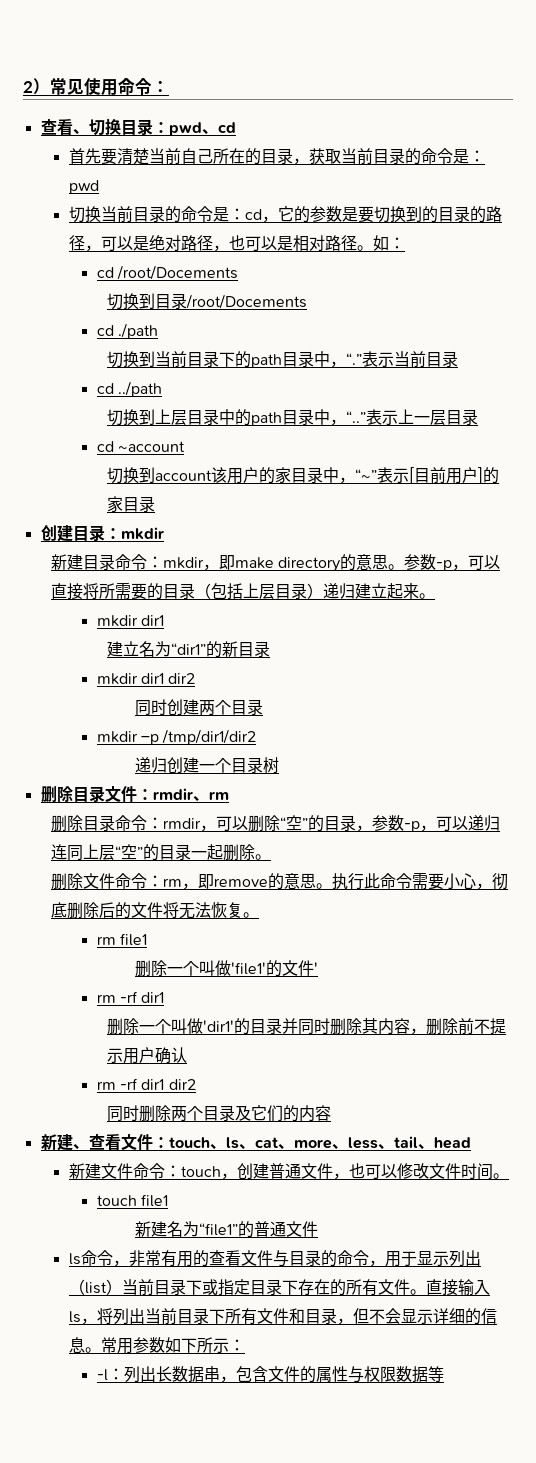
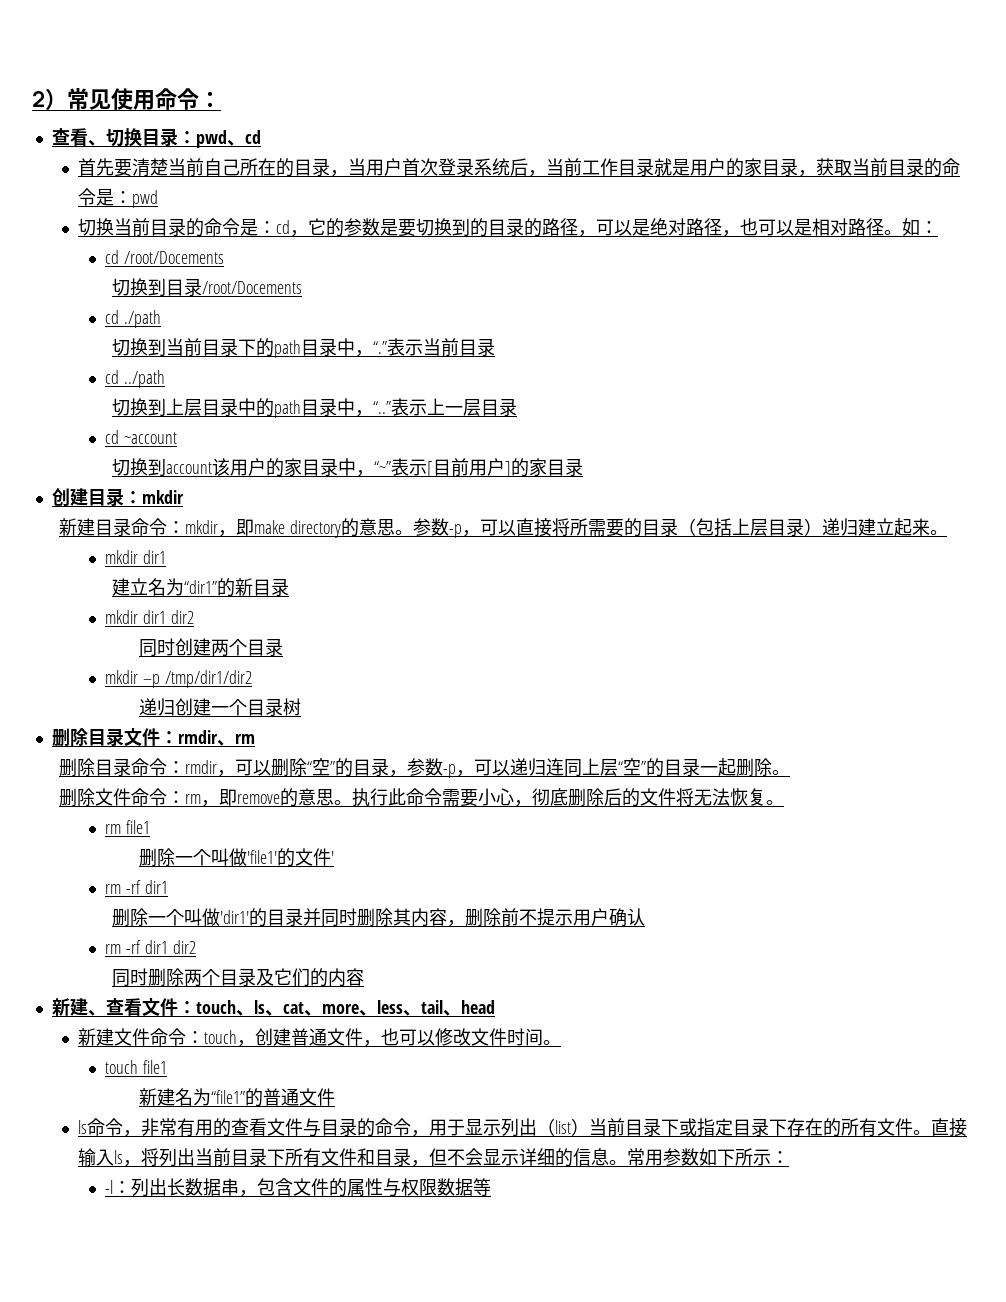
- 首先要清楚当前自己所在的目录，获取当前目录的命令是：pwd
+ 首先要清楚当前自己所在的目录，当用户首次登录系统后，当前工作目录就是用户的家目录，获取当前目录的命令是：pwd

